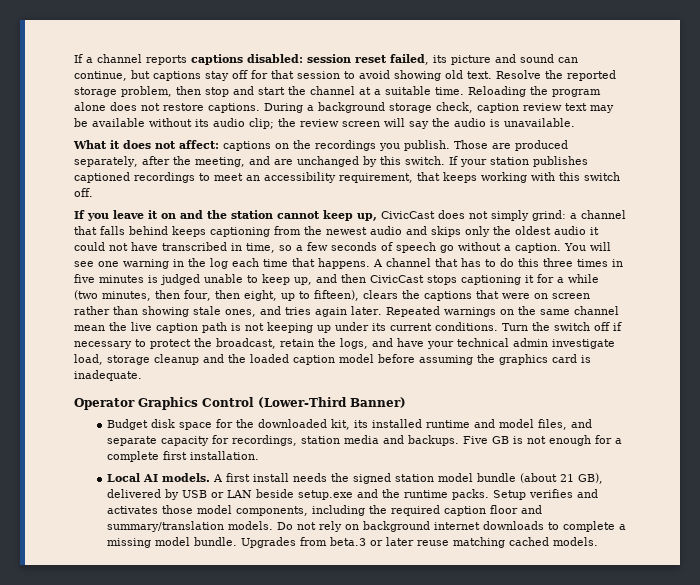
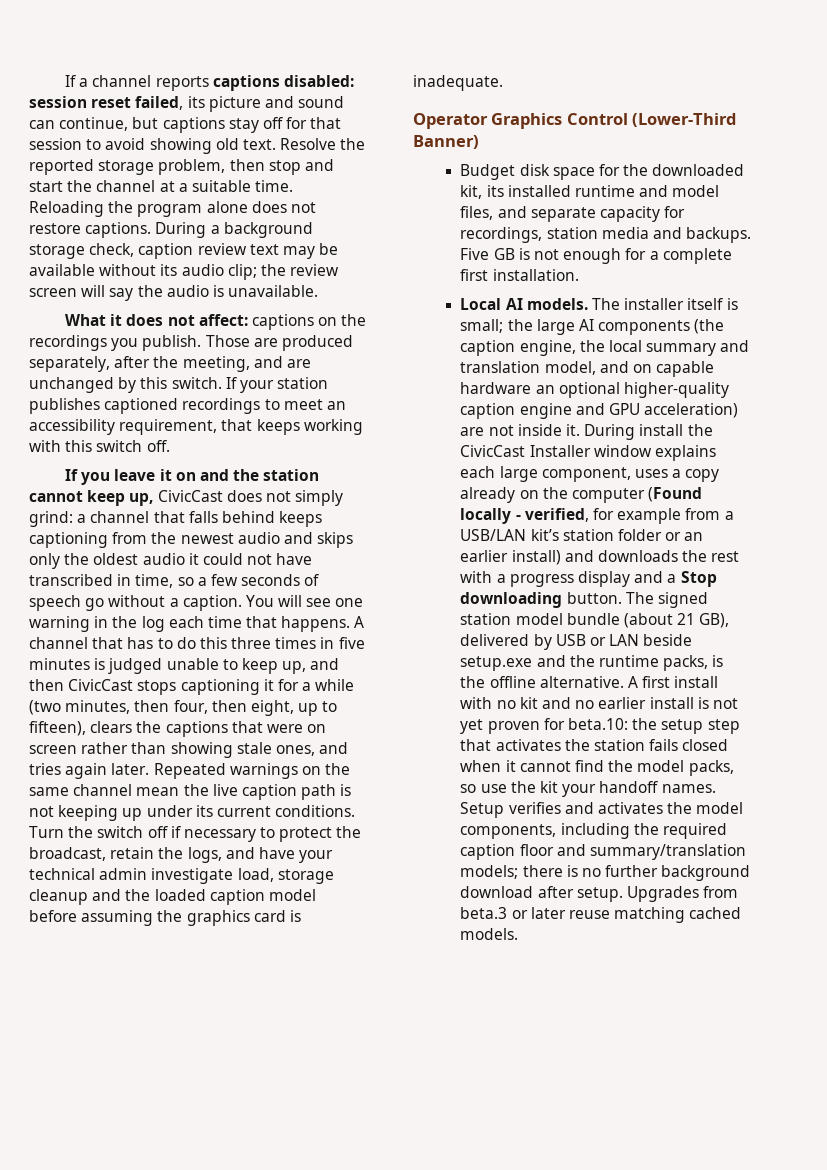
- A first install needs the signed station model bundle (about 21 GB), delivered by USB or LAN beside setup.exe and the runtime packs.
+ The installer itself is small; the large AI components (the caption engine, the local summary and translation model, and on capable hardware an optional higher-quality caption engine and GPU acceleration) are not inside it. During install the CivicCast Installer window explains each large component, uses a copy already on the computer (Found locally - verified, for example from a USB/LAN kit’s station folder or an earlier install) and downloads the rest with a progress display and a Stop downloading button. The signed station model bundle (about 21 GB), delivered by USB or LAN beside setup.exe and the runtime packs, is the offline alternative. A first install with no kit and no earlier install is not yet proven for beta.10: the setup step that activates the station fails closed when it cannot find the model packs, so use the kit your handoff names.
- Setup verifies and activates those model components, including the required caption floor and summary/translation models. Do not rely on background internet downloads to complete a missing model bundle.
+ Setup verifies and activates the model components, including the required caption floor and summary/translation models; there is no further background download after setup.

